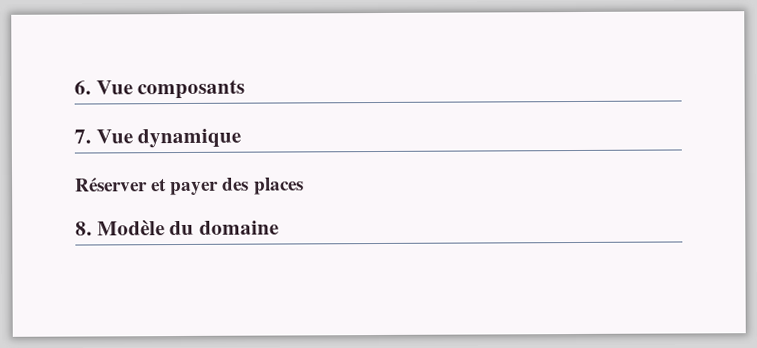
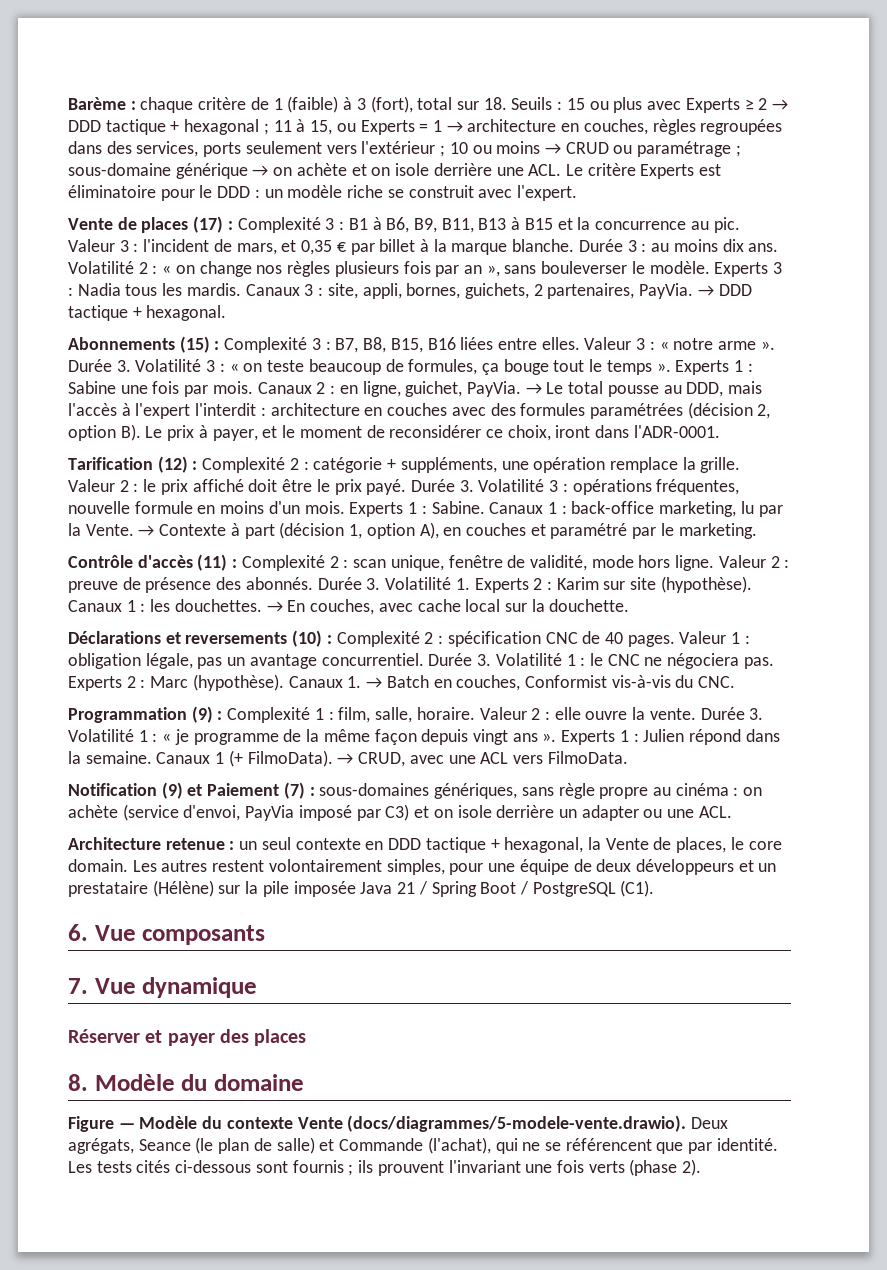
+ Barème : chaque critère de 1 (faible) à 3 (fort), total sur 18. Seuils : 15 ou plus avec Experts ≥ 2 → DDD tactique + hexagonal ; 11 à 15, ou Experts = 1 → architecture en couches, règles regroupées dans des services, ports seulement vers l'extérieur ; 10 ou moins → CRUD ou paramétrage ; sous-domaine générique → on achète et on isole derrière une ACL. Le critère Experts est éliminatoire pour le DDD : un modèle riche se construit avec l'expert.
+ Vente de places (17) : Complexité 3 : B1 à B6, B9, B11, B13 à B15 et la concurrence au pic. Valeur 3 : l'incident de mars, et 0,35 € par billet à la marque blanche. Durée 3 : au moins dix ans. Volatilité 2 : « on change nos règles plusieurs fois par an », sans bouleverser le modèle. Experts 3 : Nadia tous les mardis. Canaux 3 : site, appli, bornes, guichets, 2 partenaires, PayVia. → DDD tactique + hexagonal.
+ Abonnements (15) : Complexité 3 : B7, B8, B15, B16 liées entre elles. Valeur 3 : « notre arme ». Durée 3. Volatilité 3 : « on teste beaucoup de formules, ça bouge tout le temps ». Experts 1 : Sabine une fois par mois. Canaux 2 : en ligne, guichet, PayVia. → Le total pousse au DDD, mais l'accès à l'expert l'interdit : architecture en couches avec des formules paramétrées (décision 2, option B). Le prix à payer, et le moment de reconsidérer ce choix, iront dans l'ADR-0001.
+ Tarification (12) : Complexité 2 : catégorie + suppléments, une opération remplace la grille. Valeur 2 : le prix affiché doit être le prix payé. Durée 3. Volatilité 3 : opérations fréquentes, nouvelle formule en moins d'un mois. Experts 1 : Sabine. Canaux 1 : back-office marketing, lu par la Vente. → Contexte à part (décision 1, option A), en couches et paramétré par le marketing.
+ Contrôle d'accès (11) : Complexité 2 : scan unique, fenêtre de validité, mode hors ligne. Valeur 2 : preuve de présence des abonnés. Durée 3. Volatilité 1. Experts 2 : Karim sur site (hypothèse). Canaux 1 : les douchettes. → En couches, avec cache local sur la douchette.
+ Déclarations et reversements (10) : Complexité 2 : spécification CNC de 40 pages. Valeur 1 : obligation légale, pas un avantage concurrentiel. Durée 3. Volatilité 1 : le CNC ne négociera pas. Experts 2 : Marc (hypothèse). Canaux 1. → Batch en couches, Conformist vis-à-vis du CNC.
+ Programmation (9) : Complexité 1 : film, salle, horaire. Valeur 2 : elle ouvre la vente. Durée 3. Volatilité 1 : « je programme de la même façon depuis vingt ans ». Experts 1 : Julien répond dans la semaine. Canaux 1 (+ FilmoData). → CRUD, avec une ACL vers FilmoData.
+ Notification (9) et Paiement (7) : sous-domaines génériques, sans règle propre au cinéma : on achète (service d'envoi, PayVia imposé par C3) et on isole derrière un adapter ou une ACL.
+ Architecture retenue : un seul contexte en DDD tactique + hexagonal, la Vente de places, le core domain. Les autres restent volontairement simples, pour une équipe de deux développeurs et un prestataire (Hélène) sur la pile imposée Java 21 / Spring Boot / PostgreSQL (C1).
+ Figure — Modèle du contexte Vente (docs/diagrammes/5-modele-vente.drawio). Deux agrégats, Seance (le plan de salle) et Commande (l'achat), qui ne se référencent que par identité. Les tests cités ci-dessous sont fournis ; ils prouvent l'invariant une fois verts (phase 2).

